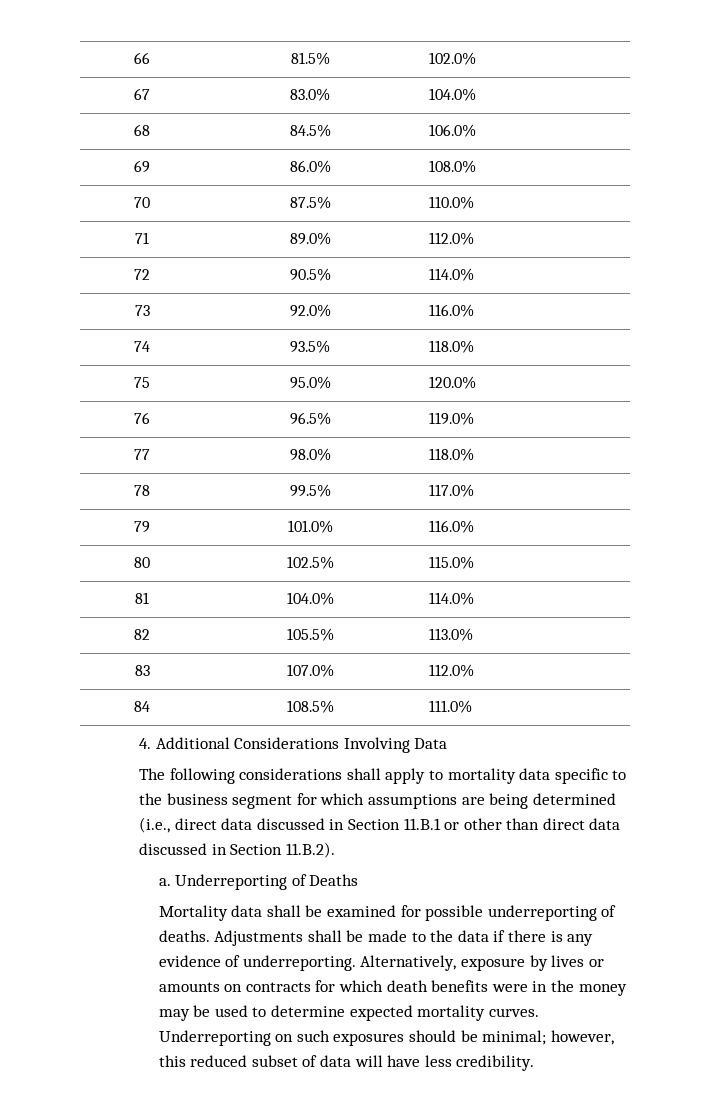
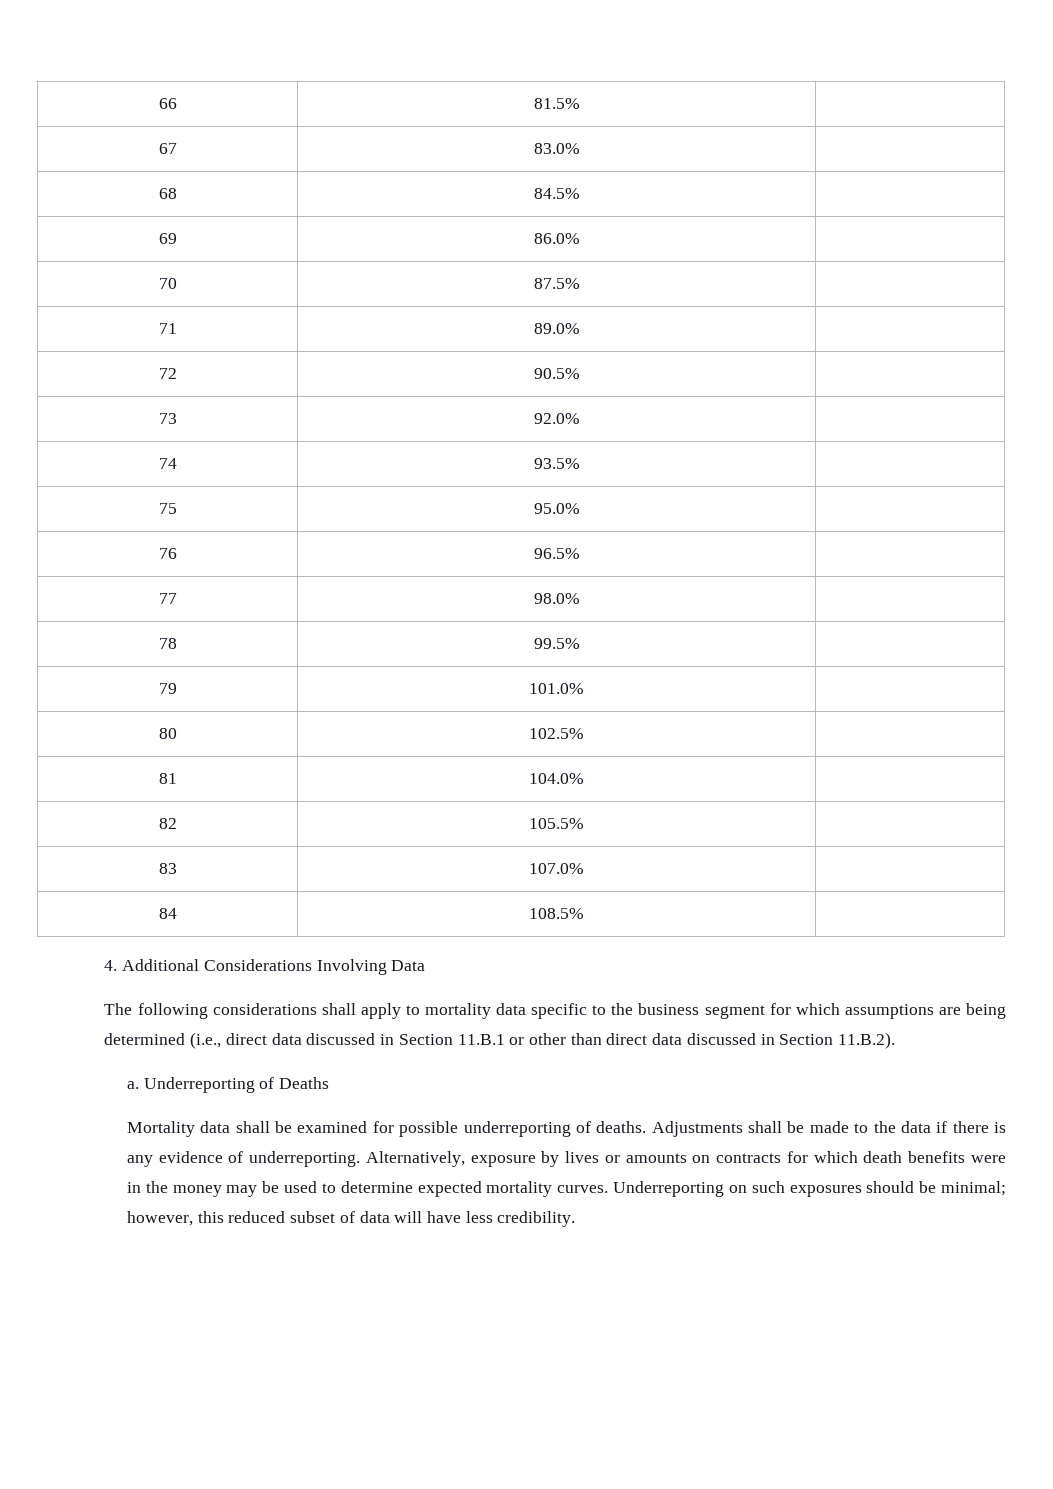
- 66 | 81.5% | 102.0%
+ 66 | 81.5% |
- 67 | 83.0% | 104.0%
+ 67 | 83.0% |
- 68 | 84.5% | 106.0%
+ 68 | 84.5% |
- 69 | 86.0% | 108.0%
+ 69 | 86.0% |
- 70 | 87.5% | 110.0%
+ 70 | 87.5% |
- 71 | 89.0% | 112.0%
+ 71 | 89.0% |
- 72 | 90.5% | 114.0%
+ 72 | 90.5% |
- 73 | 92.0% | 116.0%
+ 73 | 92.0% |
- 74 | 93.5% | 118.0%
+ 74 | 93.5% |
- 75 | 95.0% | 120.0%
+ 75 | 95.0% |
- 76 | 96.5% | 119.0%
+ 76 | 96.5% |
- 77 | 98.0% | 118.0%
+ 77 | 98.0% |
- 78 | 99.5% | 117.0%
+ 78 | 99.5% |
- 79 | 101.0% | 116.0%
+ 79 | 101.0% |
- 80 | 102.5% | 115.0%
+ 80 | 102.5% |
- 81 | 104.0% | 114.0%
+ 81 | 104.0% |
- 82 | 105.5% | 113.0%
+ 82 | 105.5% |
- 83 | 107.0% | 112.0%
+ 83 | 107.0% |
- 84 | 108.5% | 111.0%
+ 84 | 108.5% |

